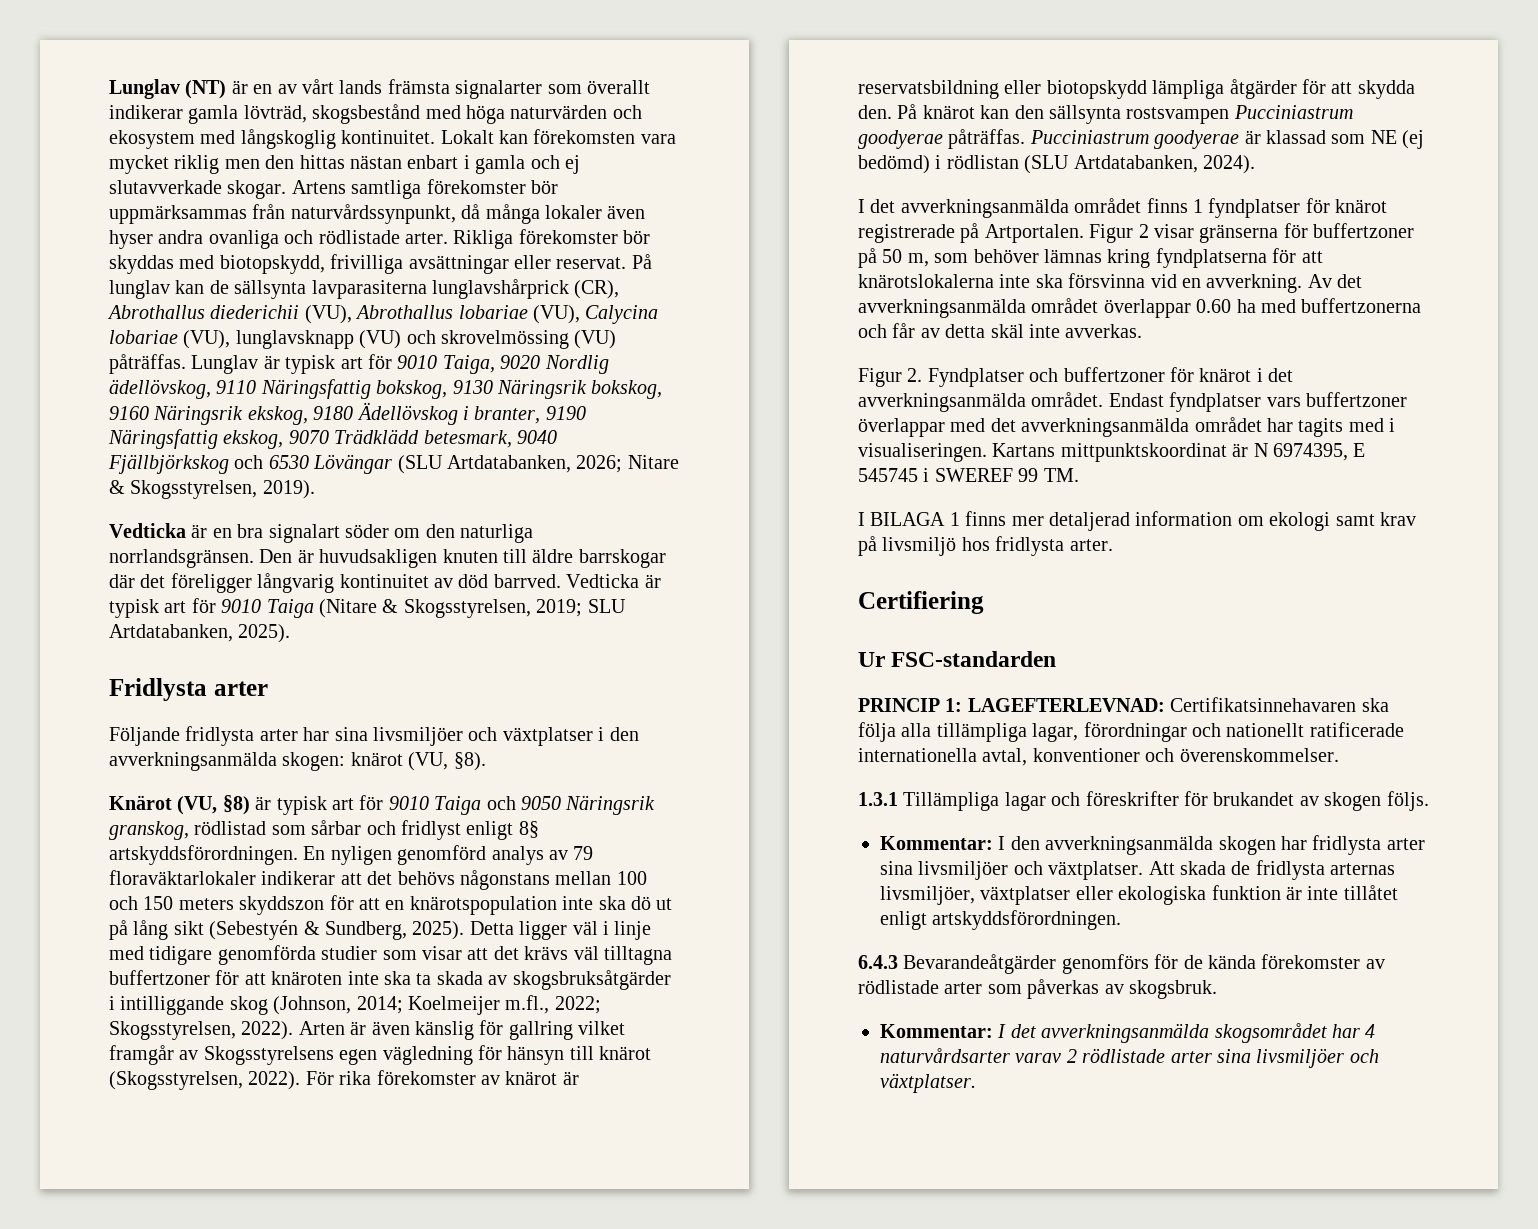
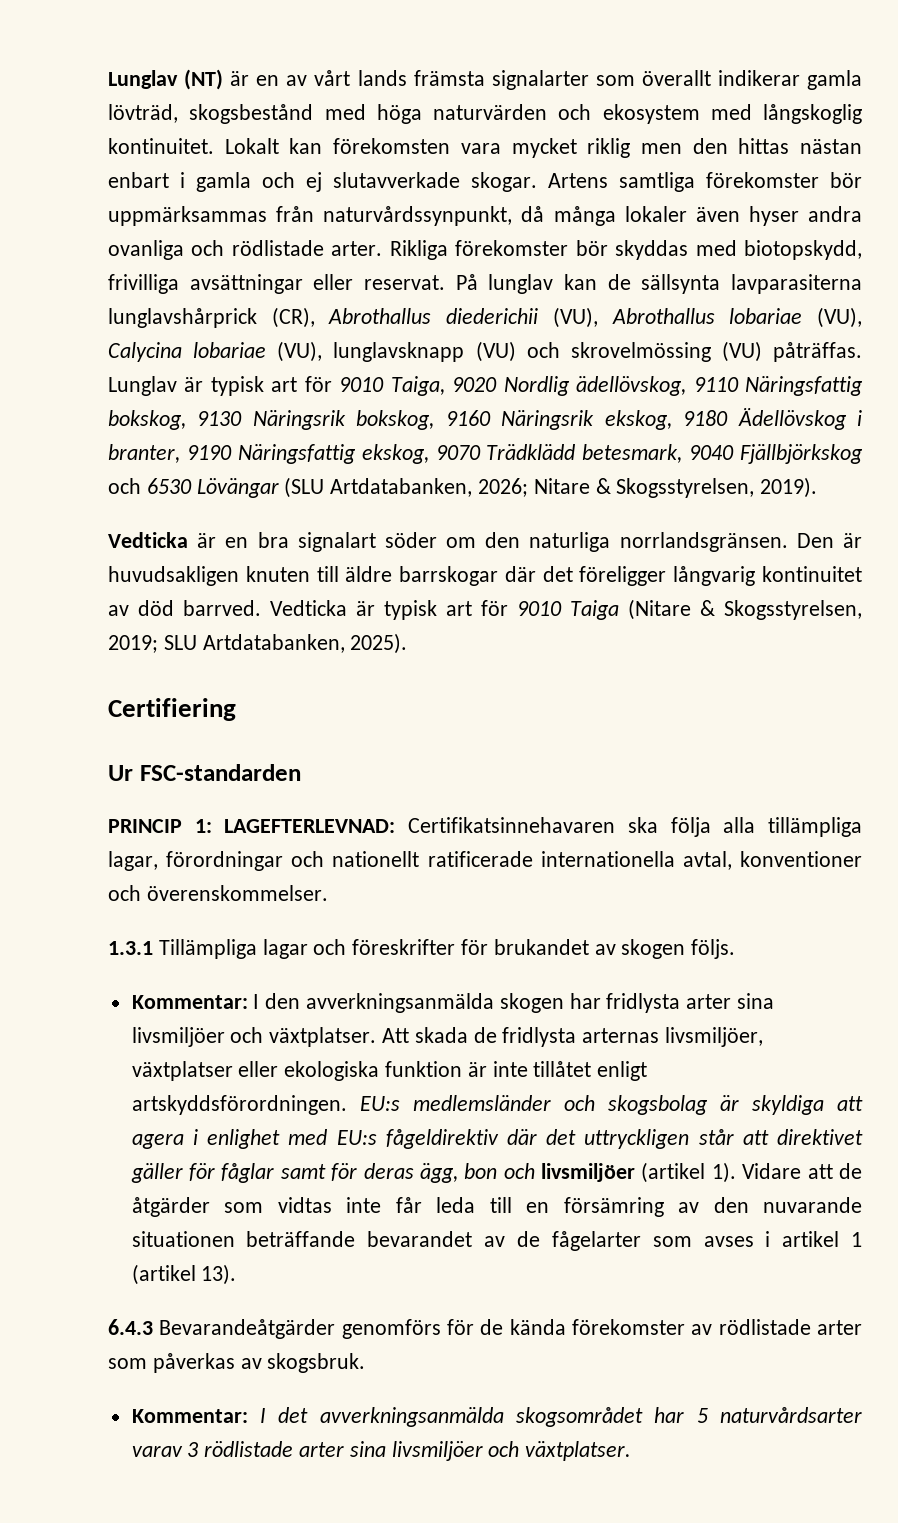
- Fridlysta arter
- Följande fridlysta arter har sina livsmiljöer och växtplatser i den avverkningsanmälda skogen: knärot (VU, §8).
- Knärot (VU, §8) är typisk art för 9010 Taiga och 9050 Näringsrik granskog, rödlistad som sårbar och fridlyst enligt 8§ artskyddsförordningen. En nyligen genomförd analys av 79 floraväktarlokaler indikerar att det behövs någonstans mellan 100 och 150 meters skyddszon för att en knärotspopulation inte ska dö ut på lång sikt (Sebestyén & Sundberg, 2025). Detta ligger väl i linje med tidigare genomförda studier som visar att det krävs väl tilltagna buffertzoner för att knäroten inte ska ta skada av skogsbruksåtgärder i intilliggande skog (Johnson, 2014; Koelmeijer m.fl., 2022; Skogsstyrelsen, 2022). Arten är även känslig för gallring vilket framgår av Skogsstyrelsens egen vägledning för hänsyn till knärot (Skogsstyrelsen, 2022). För rika förekomster av knärot är reservatsbildning eller biotopskydd lämpliga åtgärder för att skydda den. På knärot kan den sällsynta rostsvampen Pucciniastrum goodyerae påträffas. Pucciniastrum goodyerae är klassad som NE (ej bedömd) i rödlistan (SLU Artdatabanken, 2024).
- I det avverkningsanmälda området finns 1 fyndplatser för knärot registrerade på Artportalen. Figur 2 visar gränserna för buffertzoner på 50 m, som behöver lämnas kring fyndplatserna för att knärotslokalerna inte ska försvinna vid en avverkning. Av det avverkningsanmälda området överlappar 0.60 ha med buffertzonerna och får av detta skäl inte avverkas.
- Figur 2. Fyndplatser och buffertzoner för knärot i det avverkningsanmälda området. Endast fyndplatser vars buffertzoner överlappar med det avverkningsanmälda området har tagits med i visualiseringen. Kartans mittpunktskoordinat är N 6974395, E 545745 i SWEREF 99 TM.
- I BILAGA 1 finns mer detaljerad information om ekologi samt krav på livsmiljö hos fridlysta arter.
+ EU:s medlemsländer och skogsbolag är skyldiga att agera i enlighet med EU:s fågeldirektiv där det uttryckligen står att direktivet gäller för fåglar samt för deras ägg, bon och livsmiljöer (artikel 1). Vidare att de åtgärder som vidtas inte får leda till en försämring av den nuvarande situationen beträffande bevarandet av de fågelarter som avses i artikel 1 (artikel 13).
- Kommentar: I det avverkningsanmälda skogsområdet har 4 naturvårdsarter varav 2 rödlistade arter sina livsmiljöer och växtplatser.
+ Kommentar: I det avverkningsanmälda skogsområdet har 5 naturvårdsarter varav 3 rödlistade arter sina livsmiljöer och växtplatser.

